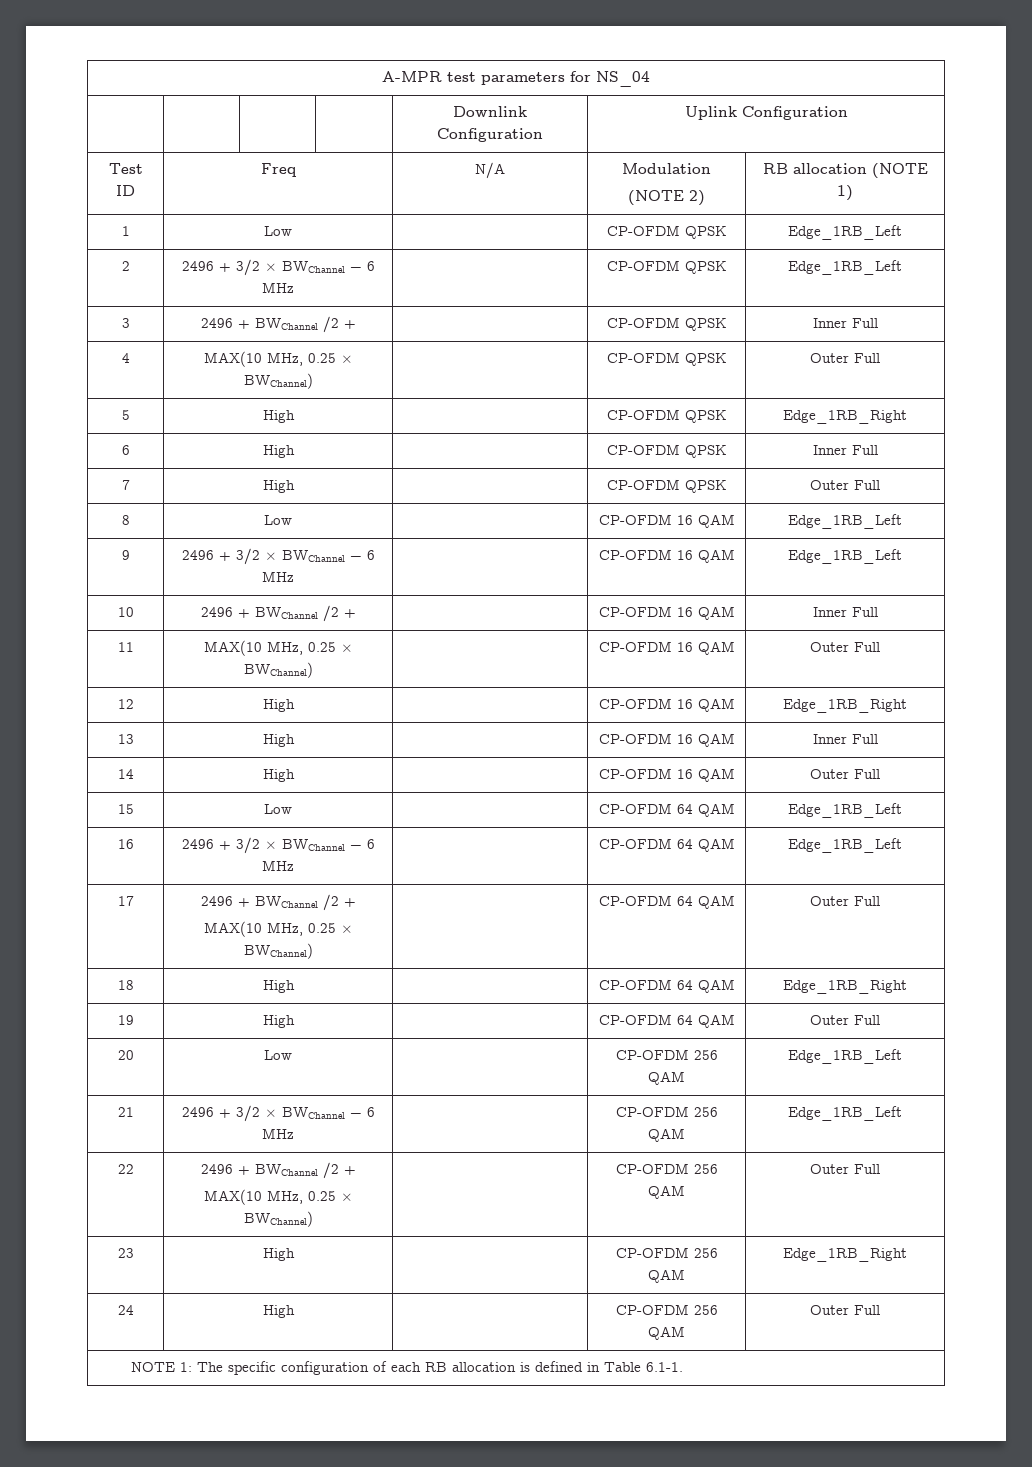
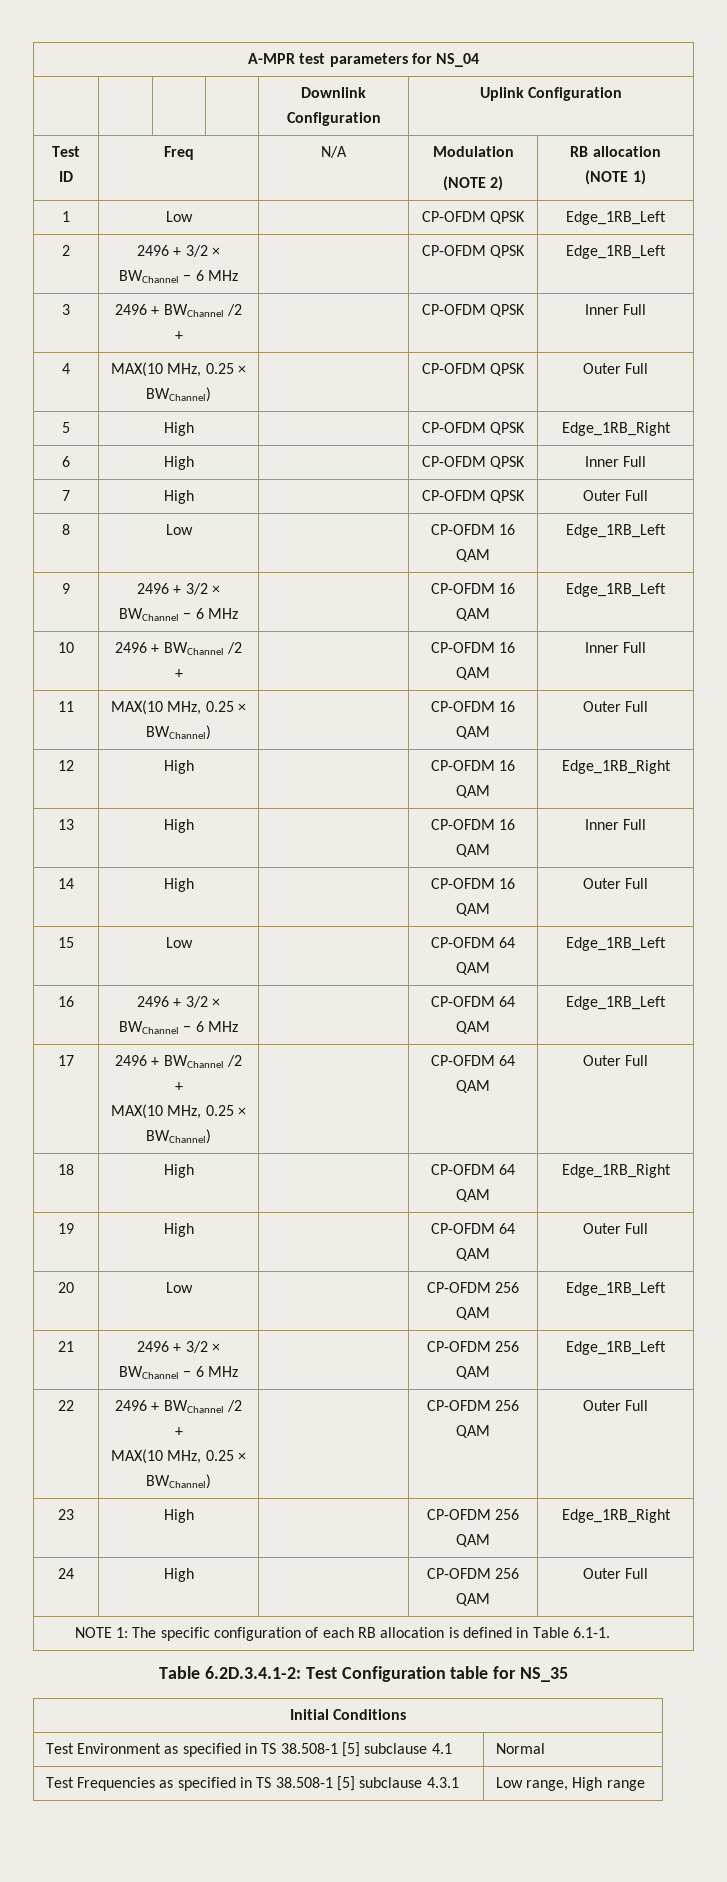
+ Table 6.2D.3.4.1-2: Test Configuration table for NS_35
+ Initial Conditions
+ Test Environment as specified in TS 38.508-1 [5] subclause 4.1 | Normal
+ Test Frequencies as specified in TS 38.508-1 [5] subclause 4.3.1 | Low range, High range

